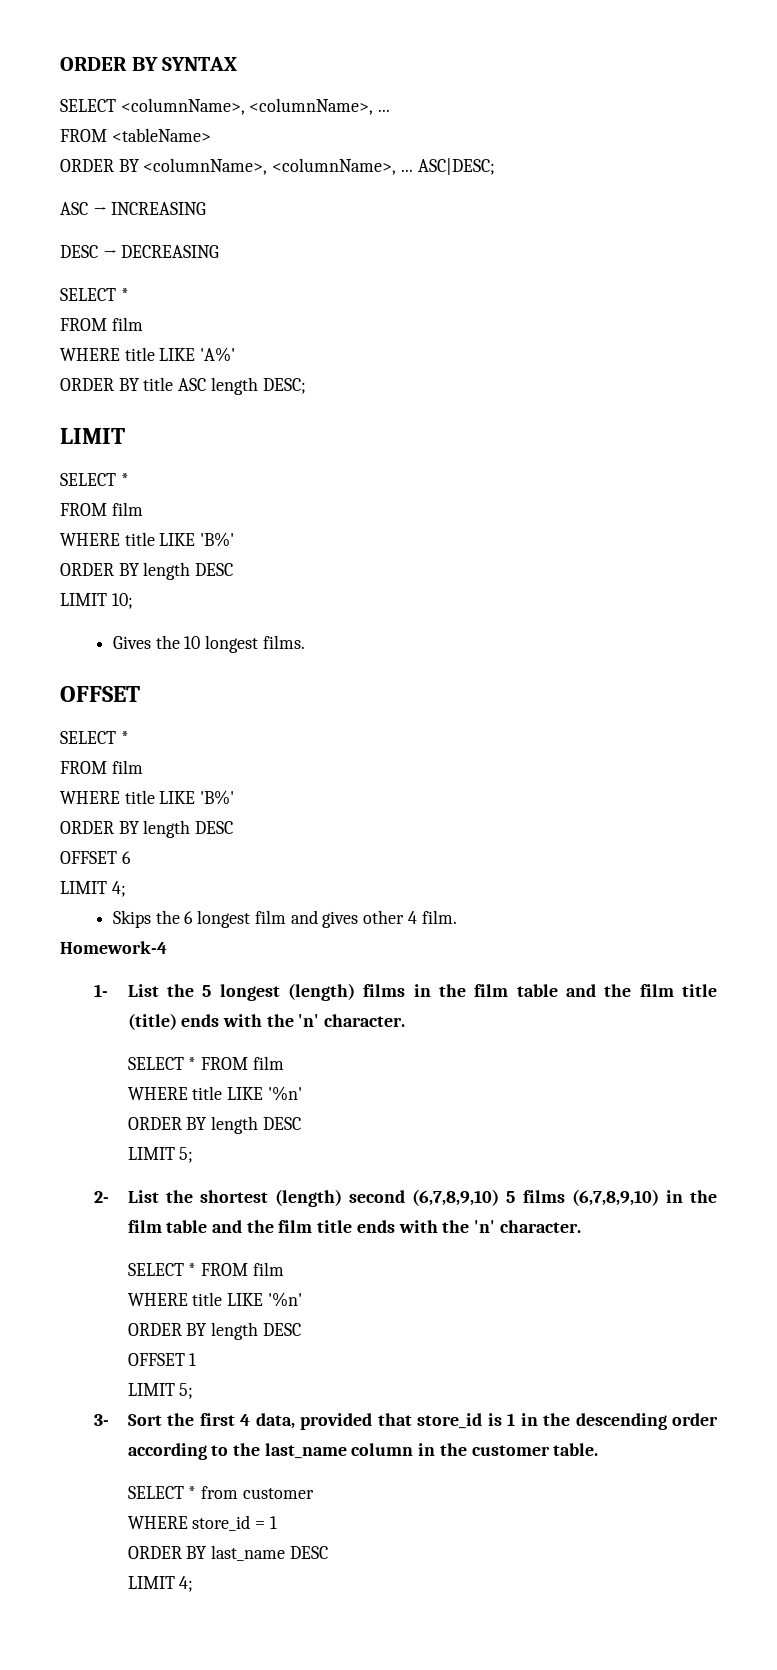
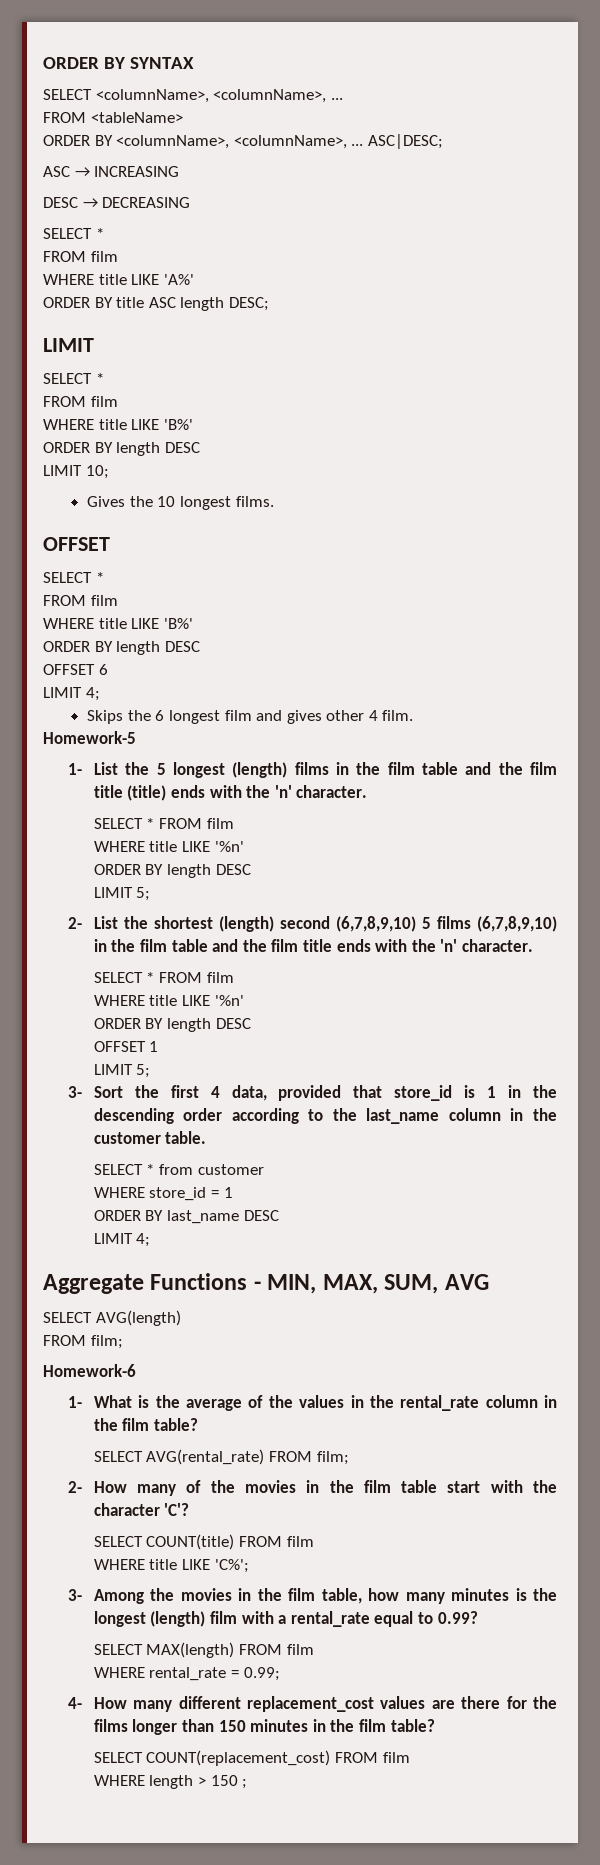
- Homework-4
+ Homework-5
+ Aggregate Functions - MIN, MAX, SUM, AVG
+ SELECT AVG(length)
+ FROM film;
+ Homework-6
+ 1- What is the average of the values in the rental_rate column in the film table?
+ SELECT AVG(rental_rate) FROM film;
+ 2- How many of the movies in the film table start with the character 'C'?
+ SELECT COUNT(title) FROM film
+ WHERE title LIKE 'C%';
+ 3- Among the movies in the film table, how many minutes is the longest (length) film with a rental_rate equal to 0.99?
+ SELECT MAX(length) FROM film
+ WHERE rental_rate = 0.99;
+ 4- How many different replacement_cost values are there for the films longer than 150 minutes in the film table?
+ SELECT COUNT(replacement_cost) FROM film
+ WHERE length > 150 ;

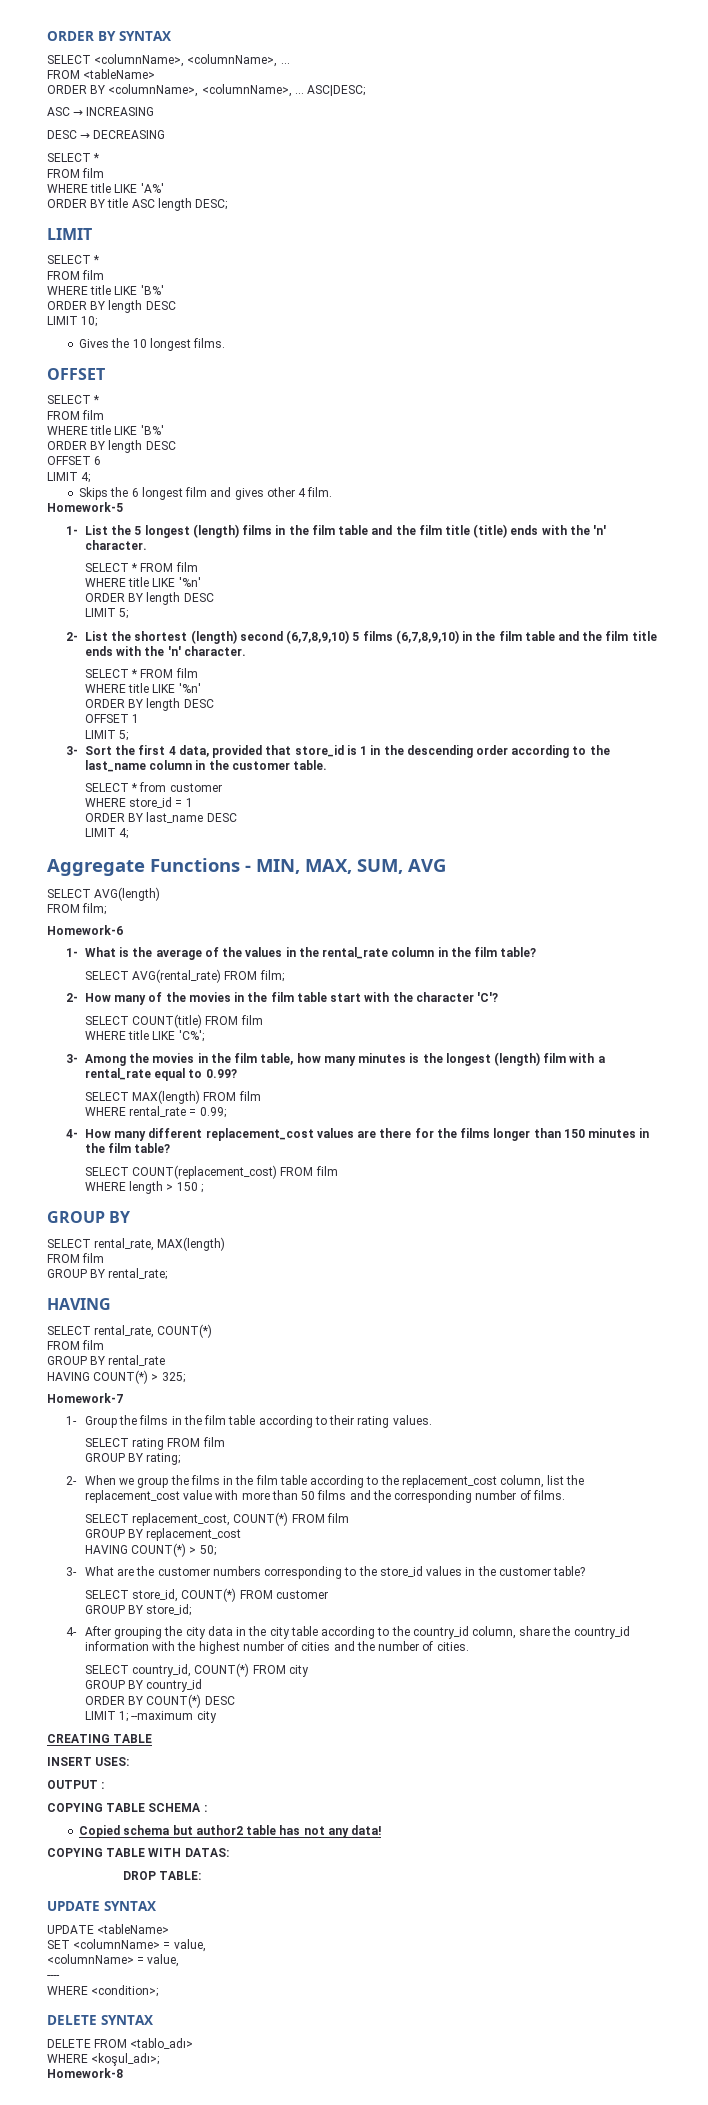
  WHERE length > 150 ;
+ GROUP BY
+ SELECT rental_rate, MAX(length)
+ FROM film
+ GROUP BY rental_rate;
+ HAVING
+ SELECT rental_rate, COUNT(*)
+ FROM film
+ GROUP BY rental_rate
+ HAVING COUNT(*) > 325;
+ Homework-7
+ 1- Group the films in the film table according to their rating values.
+ SELECT rating FROM film
+ GROUP BY rating;
+ 2- When we group the films in the film table according to the replacement_cost column, list the replacement_cost value with more than 50 films and the corresponding number of films.
+ SELECT replacement_cost, COUNT(*) FROM film
+ GROUP BY replacement_cost
+ HAVING COUNT(*) > 50;
+ 3- What are the customer numbers corresponding to the store_id values in the customer table?
+ SELECT store_id, COUNT(*) FROM customer
+ GROUP BY store_id;
+ 4- After grouping the city data in the city table according to the country_id column, share the country_id information with the highest number of cities and the number of cities.
+ SELECT country_id, COUNT(*) FROM city
+ GROUP BY country_id
+ ORDER BY COUNT(*) DESC
+ LIMIT 1; --maximum city
+ CREATING TABLE
+ INSERT USES:
+ OUTPUT :
+ COPYING TABLE SCHEMA :
+ Copied schema but author2 table has not any data!
+ COPYING TABLE WITH DATAS:
+ DROP TABLE:
+ UPDATE SYNTAX
+ UPDATE <tableName>
+ SET <columnName> = value,
+ <columnName> = value,
+ ----
+ WHERE <condition>;
+ DELETE SYNTAX
+ DELETE FROM <tablo_adı>
+ WHERE <koşul_adı>;
+ Homework-8

